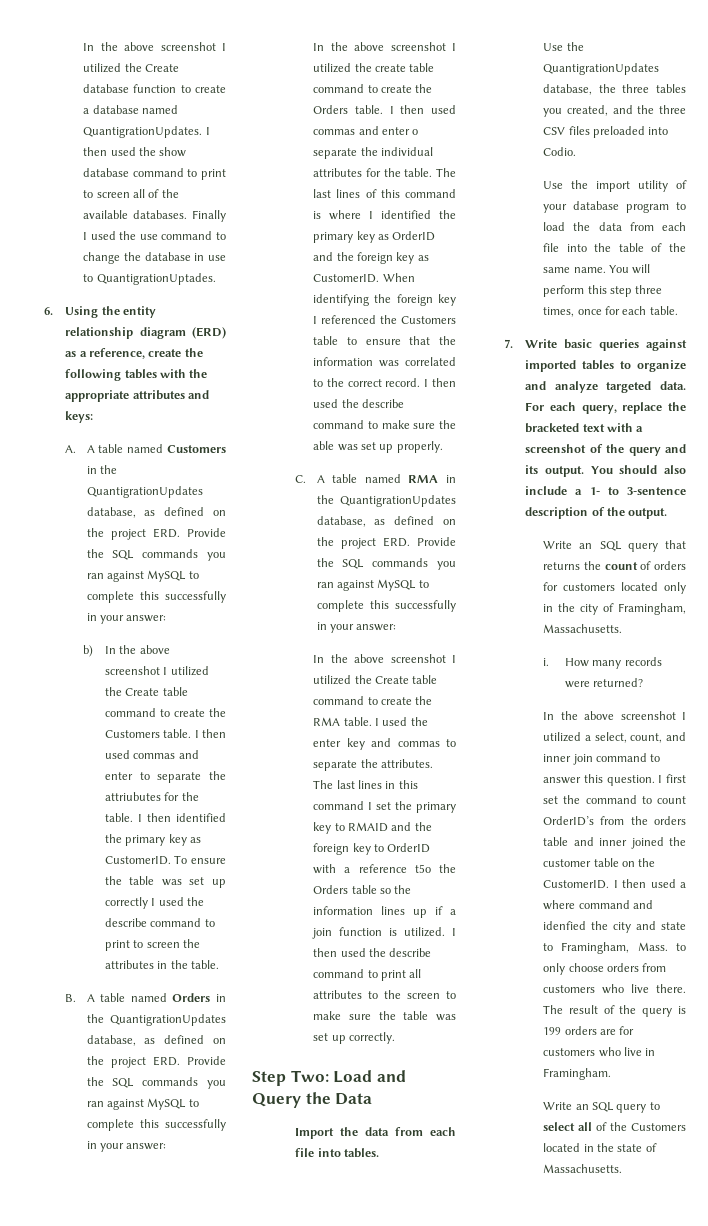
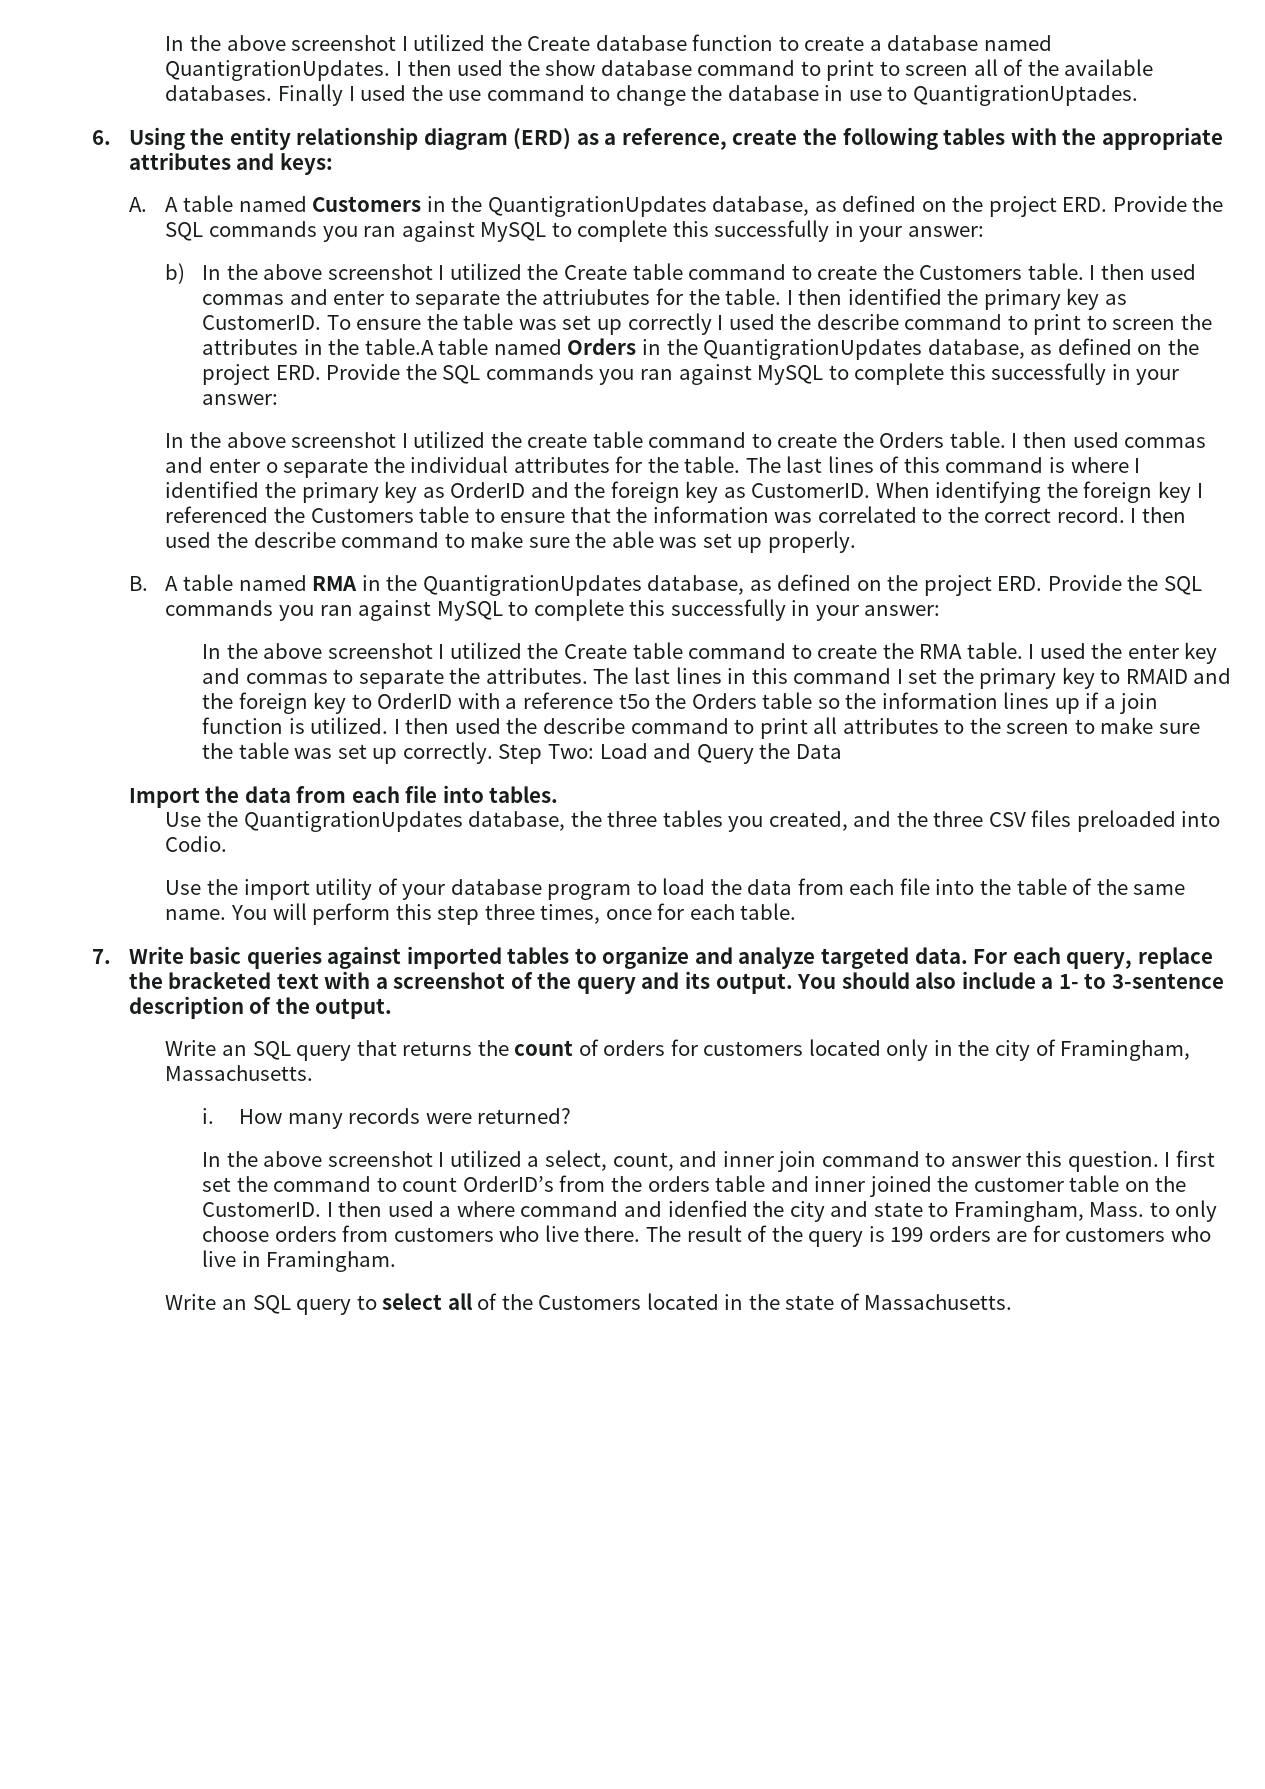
- To ensure the table was set up correctly I used the describe command to print to screen the attributes in the table.
- B. A table named Orders in the QuantigrationUpdates database, as defined on the project ERD. Provide the SQL commands you ran against MySQL to complete this successfully in your answer:
+ To ensure the table was set up correctly I used the describe command to print to screen the attributes in the table.A table named Orders in the QuantigrationUpdates database, as defined on the project ERD. Provide the SQL commands you ran against MySQL to complete this successfully in your answer:
- C. A table named RMA in the QuantigrationUpdates database, as defined on the project ERD. Provide the SQL commands you ran against MySQL to complete this successfully in your answer:
+ B. A table named RMA in the QuantigrationUpdates database, as defined on the project ERD. Provide the SQL commands you ran against MySQL to complete this successfully in your answer:
- I then used the describe command to print all attributes to the screen to make sure the table was set up correctly.
- Step Two: Load and Query the Data
+ I then used the describe command to print all attributes to the screen to make sure the table was set up correctly. Step Two: Load and Query the Data

